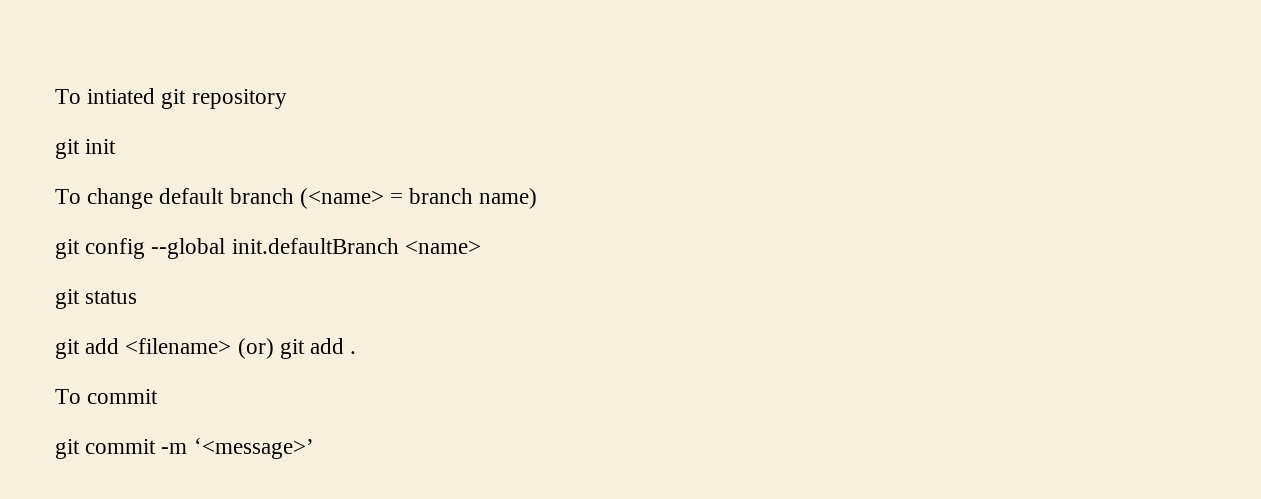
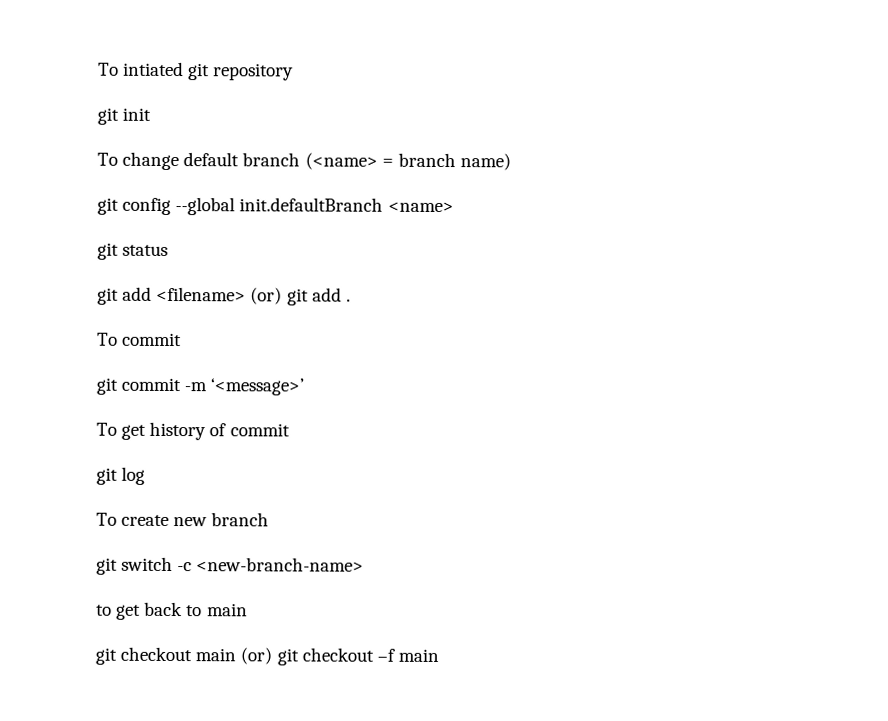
+ To get history of commit
+ git log
+ To create new branch
+ git switch -c <new-branch-name>
+ to get back to main
+ git checkout main (or) git checkout –f main

